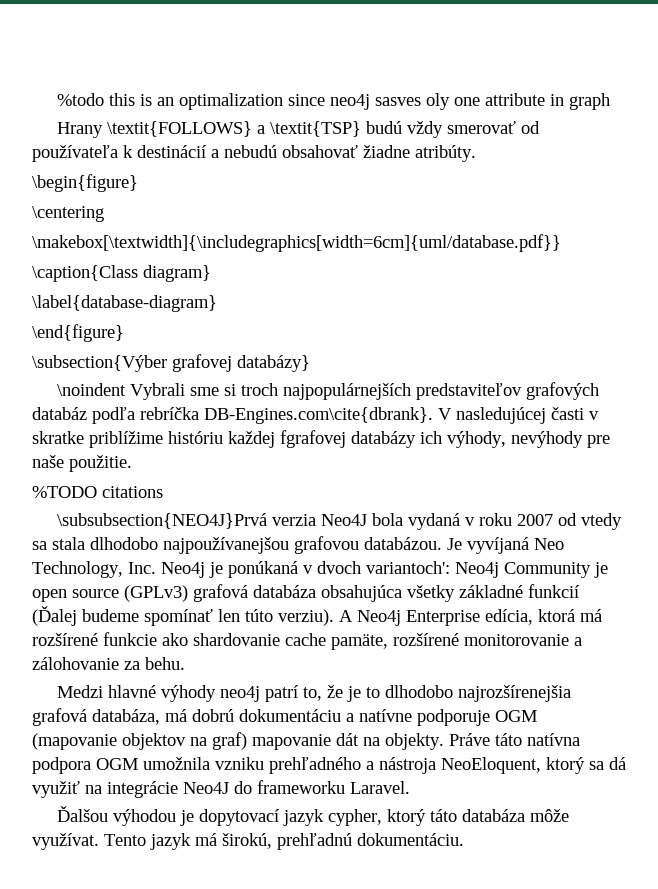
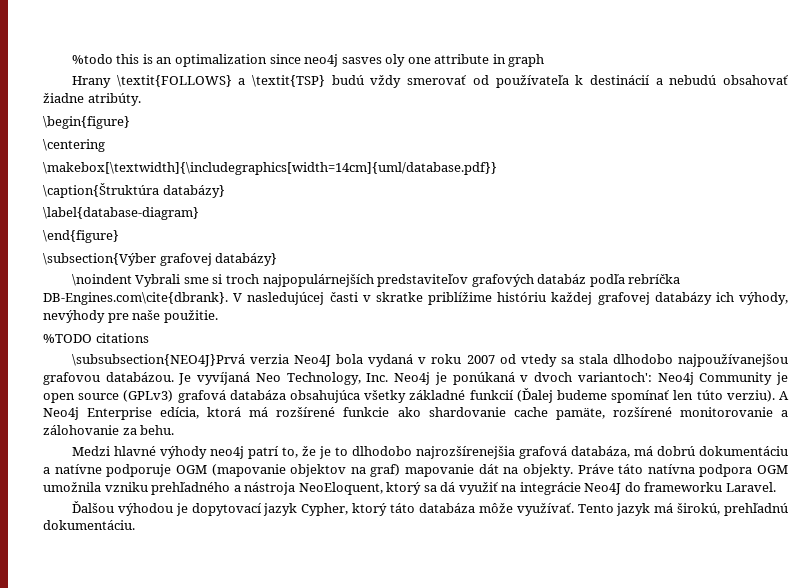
- \makebox[\textwidth]{\includegraphics[width=6cm]{uml/database.pdf}}
- \caption{Class diagram}
+ \makebox[\textwidth]{\includegraphics[width=14cm]{uml/database.pdf}}
+ \caption{Štruktúra databázy}
- \noindent Vybrali sme si troch najpopulárnejších predstaviteľov grafových databáz podľa rebríčka DB-Engines.com\cite{dbrank}. V nasledujúcej časti v skratke priblížime históriu každej fgrafovej databázy ich výhody, nevýhody pre naše použitie.
+ \noindent Vybrali sme si troch najpopulárnejších predstaviteľov grafových databáz podľa rebríčka DB-Engines.com\cite{dbrank}. V nasledujúcej časti v skratke priblížime históriu každej grafovej databázy ich výhody, nevýhody pre naše použitie.
- Ďalšou výhodou je dopytovací jazyk cypher, ktorý táto databáza môže využívat.
+ Ďalšou výhodou je dopytovací jazyk Cypher, ktorý táto databáza môže využívať.

